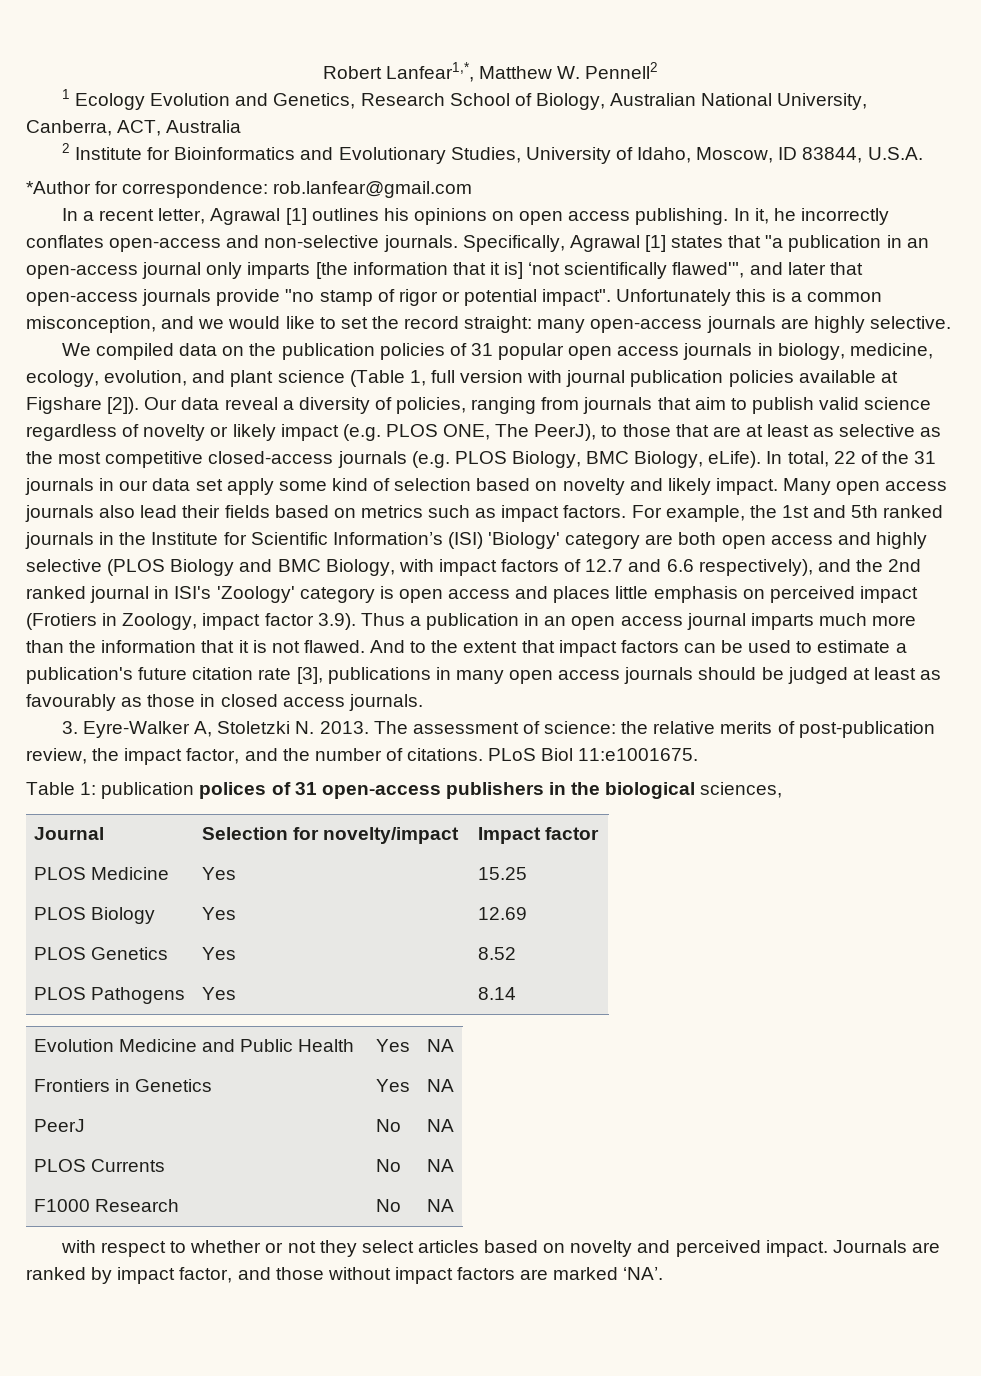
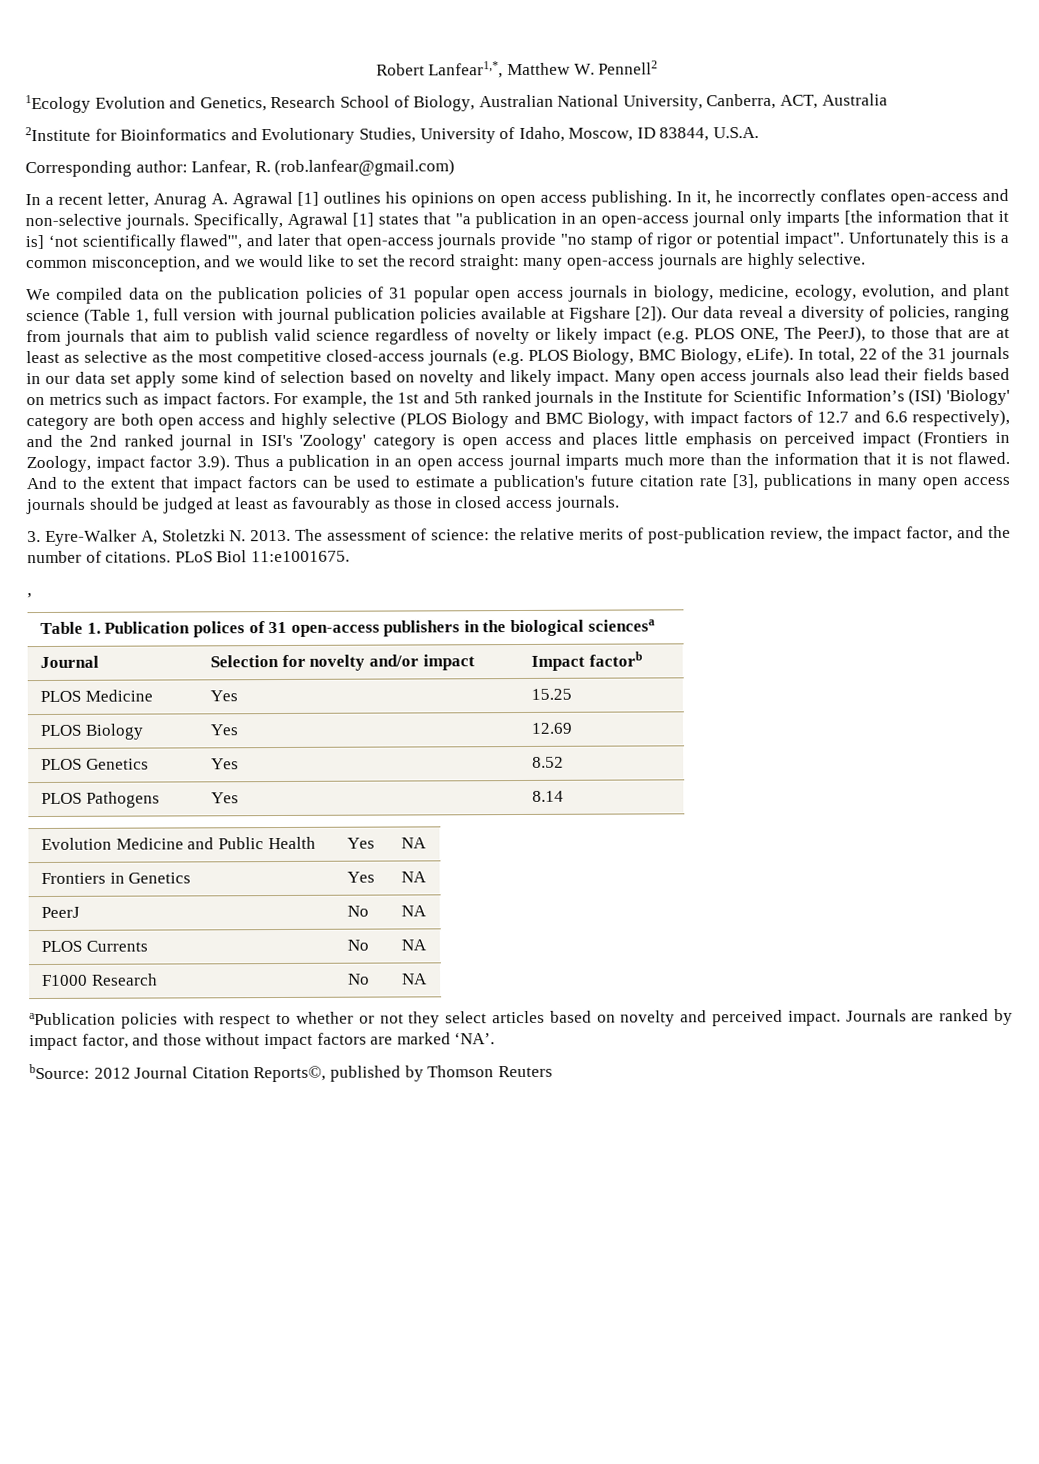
- 1 Ecology Evolution and Genetics, Research School of Biology, Australian National University, Canberra, ACT, Australia
+ 1Ecology Evolution and Genetics, Research School of Biology, Australian National University, Canberra, ACT, Australia
- 2 Institute for Bioinformatics and Evolutionary Studies, University of Idaho, Moscow, ID 83844, U.S.A.
+ 2Institute for Bioinformatics and Evolutionary Studies, University of Idaho, Moscow, ID 83844, U.S.A.
- *Author for correspondence: rob.lanfear@gmail.com
+ Corresponding author: Lanfear, R. (rob.lanfear@gmail.com)
- In a recent letter, Agrawal [1] outlines his opinions on open access publishing.
+ In a recent letter, Anurag A. Agrawal [1] outlines his opinions on open access publishing.
- For example, the 1st and 5th ranked journals in the Institute for Scientific Information’s (ISI) 'Biology' category are both open access and highly selective (PLOS Biology and BMC Biology, with impact factors of 12.7 and 6.6 respectively), and the 2nd ranked journal in ISI's 'Zoology' category is open access and places little emphasis on perceived impact (Frotiers in Zoology, impact factor 3.9). Thus a publication in an open access journal imparts much more than the information that it is not flawed.
+ For example, the 1st and 5th ranked journals in the Institute for Scientific Information’s (ISI) 'Biology' category are both open access and highly selective (PLOS Biology and BMC Biology, with impact factors of 12.7 and 6.6 respectively), and the 2nd ranked journal in ISI's 'Zoology' category is open access and places little emphasis on perceived impact (Frontiers in Zoology, impact factor 3.9). Thus a publication in an open access journal imparts much more than the information that it is not flawed.
- Table 1: publication polices of 31 open-access publishers in the biological sciences,
+ ,
+ Table 1. Publication polices of 31 open-access publishers in the biological sciencesa
- Journal | Selection for novelty/impact | Impact factor
+ Journal | Selection for novelty and/or impact | Impact factorb
- with respect to whether or not they select articles based on novelty and perceived impact.
+ aPublication policies with respect to whether or not they select articles based on novelty and perceived impact.
+ bSource: 2012 Journal Citation Reports©, published by Thomson Reuters

